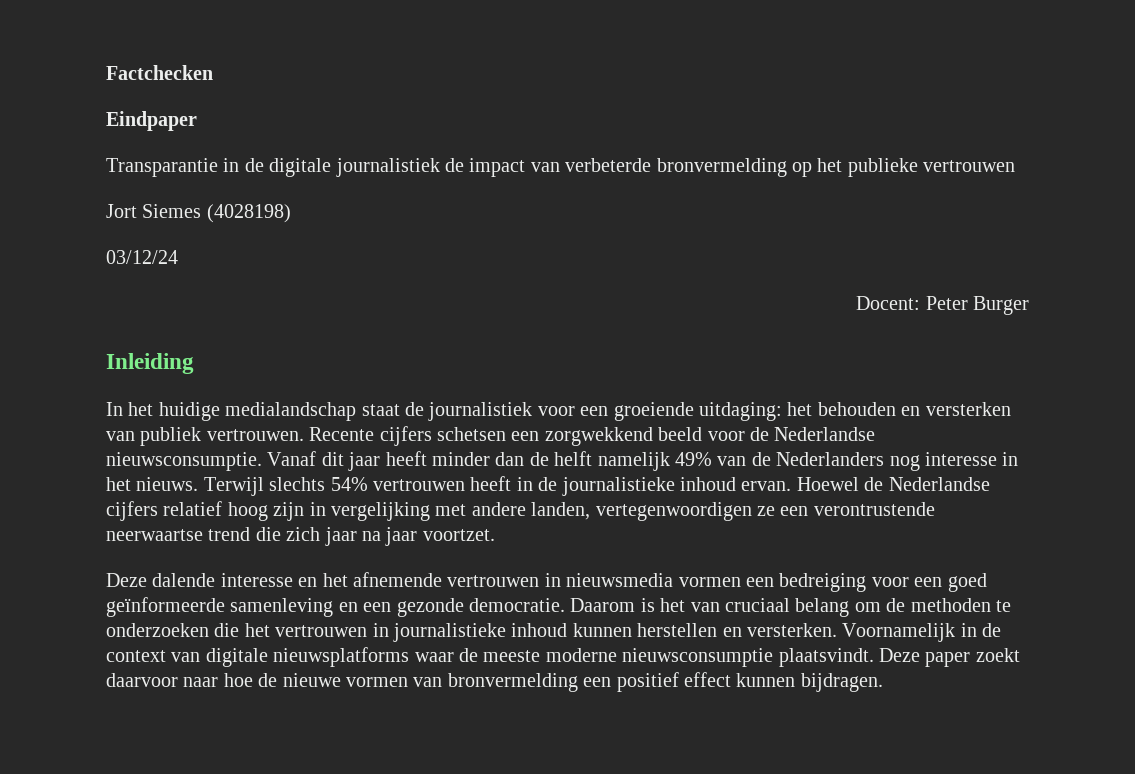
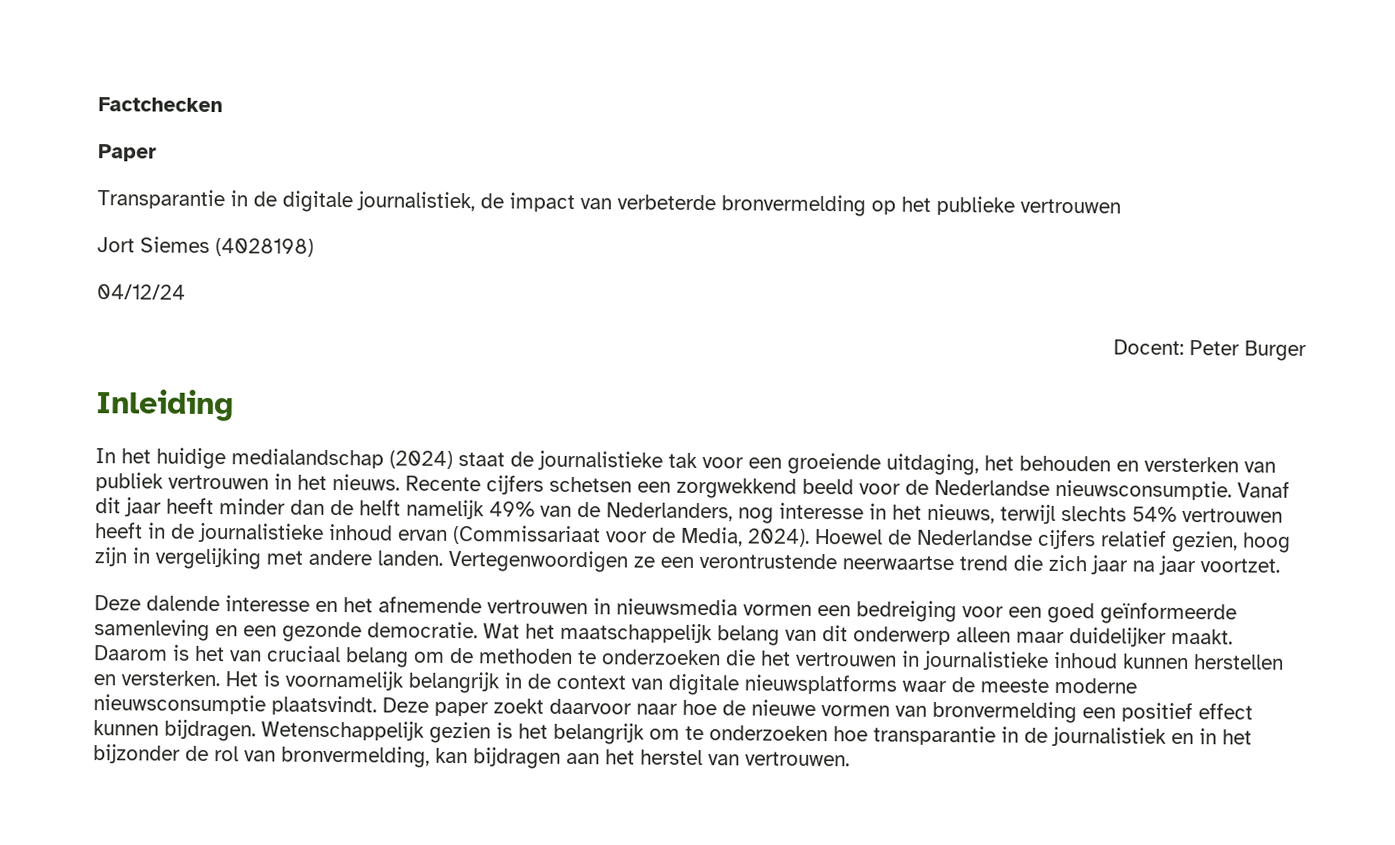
- Eindpaper
+ Paper
- Transparantie in de digitale journalistiek de impact van verbeterde bronvermelding op het publieke vertrouwen
+ Transparantie in de digitale journalistiek, de impact van verbeterde bronvermelding op het publieke vertrouwen
- 03/12/24
+ 04/12/24
- In het huidige medialandschap staat de journalistiek voor een groeiende uitdaging: het behouden en versterken van publiek vertrouwen.
+ In het huidige medialandschap (2024) staat de journalistieke tak voor een groeiende uitdaging, het behouden en versterken van publiek vertrouwen in het nieuws.
- Vanaf dit jaar heeft minder dan de helft namelijk 49% van de Nederlanders nog interesse in het nieuws. Terwijl slechts 54% vertrouwen heeft in de journalistieke inhoud ervan.
+ Vanaf dit jaar heeft minder dan de helft namelijk 49% van de Nederlanders, nog interesse in het nieuws, terwijl slechts 54% vertrouwen heeft in de journalistieke inhoud ervan (Commissariaat voor de Media, 2024).
- Hoewel de Nederlandse cijfers relatief hoog zijn in vergelijking met andere landen, vertegenwoordigen ze een verontrustende neerwaartse trend die zich jaar na jaar voortzet.
+ Hoewel de Nederlandse cijfers relatief gezien, hoog zijn in vergelijking met andere landen. Vertegenwoordigen ze een verontrustende neerwaartse trend die zich jaar na jaar voortzet.
+ Wat het maatschappelijk belang van dit onderwerp alleen maar duidelijker maakt.
- Voornamelijk in de context van digitale nieuwsplatforms waar de meeste moderne nieuwsconsumptie plaatsvindt.
+ Het is voornamelijk belangrijk in de context van digitale nieuwsplatforms waar de meeste moderne nieuwsconsumptie plaatsvindt.
+ Wetenschappelijk gezien is het belangrijk om te onderzoeken hoe transparantie in de journalistiek en in het bijzonder de rol van bronvermelding, kan bijdragen aan het herstel van vertrouwen.

